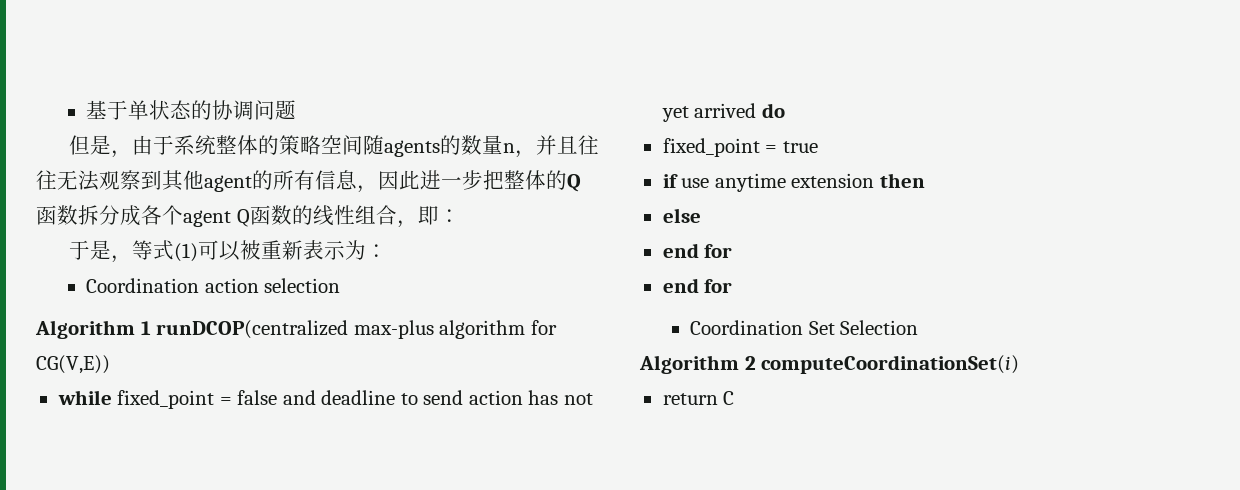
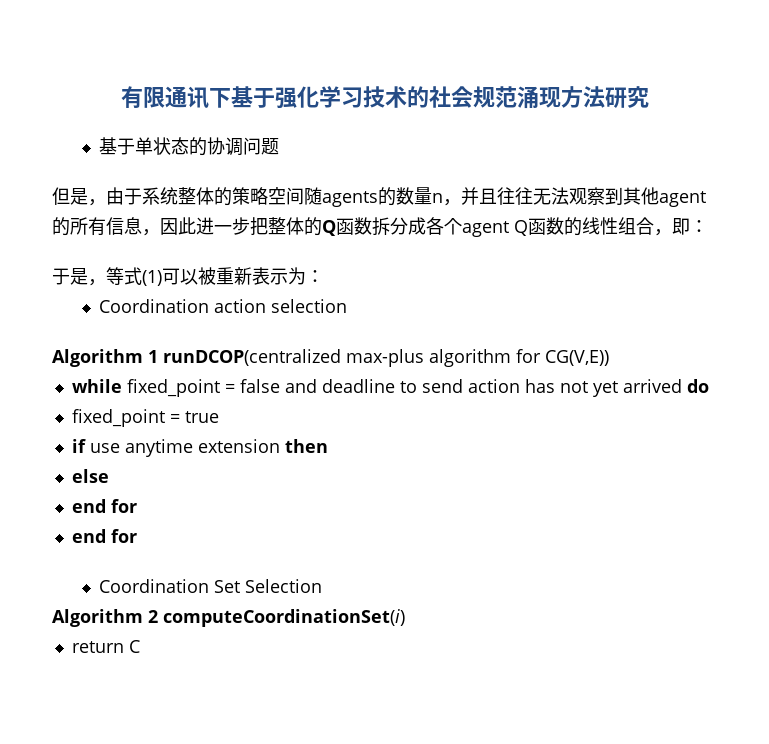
+ 有限通讯下基于强化学习技术的社会规范涌现方法研究

